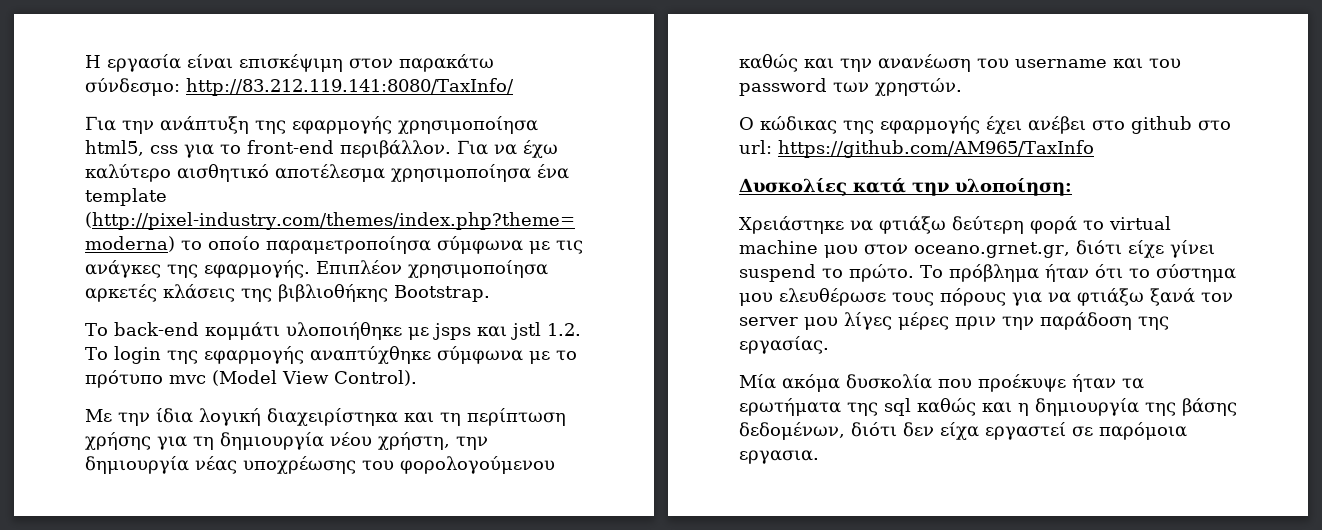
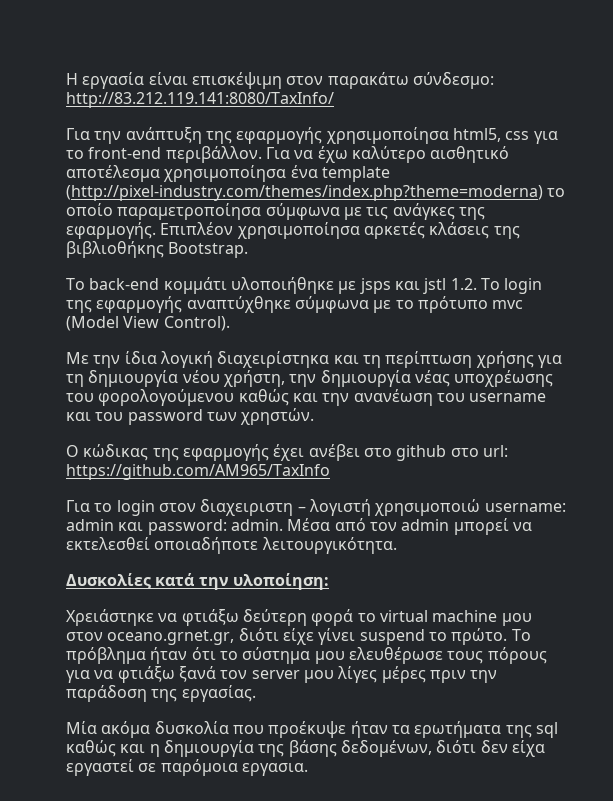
+ Για το login στον διαχειριστη – λογιστή χρησιμοποιώ username: admin και password: admin. Μέσα από τον admin μπορεί να εκτελεσθεί οποιαδήποτε λειτουργικότητα.

